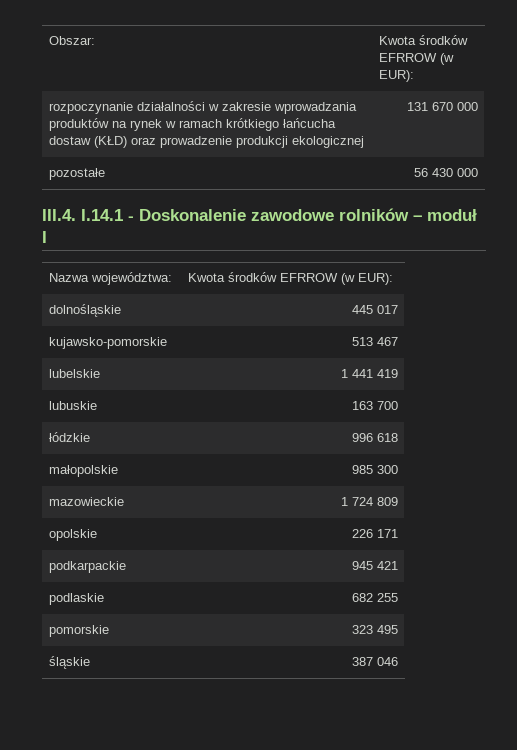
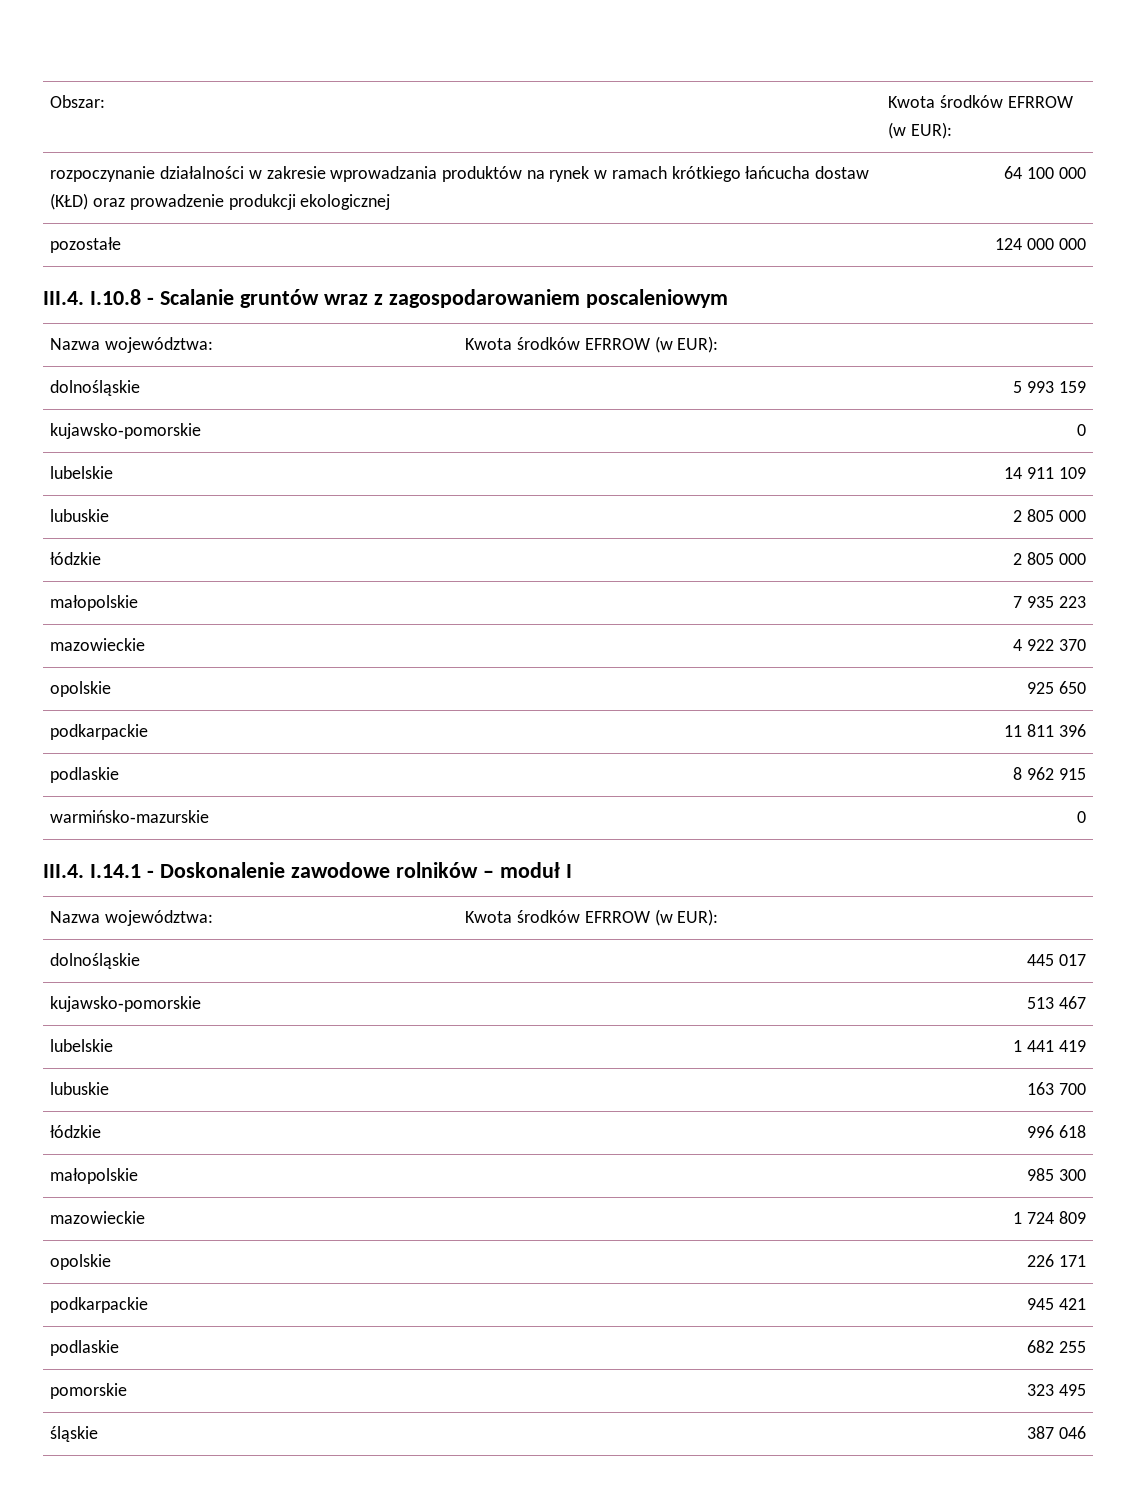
- rozpoczynanie działalności w zakresie wprowadzania produktów na rynek w ramach krótkiego łańcucha dostaw (KŁD) oraz prowadzenie produkcji ekologicznej | 131 670 000
+ rozpoczynanie działalności w zakresie wprowadzania produktów na rynek w ramach krótkiego łańcucha dostaw (KŁD) oraz prowadzenie produkcji ekologicznej | 64 100 000
- pozostałe | 56 430 000
+ pozostałe | 124 000 000
+ III.4. I.10.8 - Scalanie gruntów wraz z zagospodarowaniem poscaleniowym
+ Nazwa województwa: | Kwota środków EFRROW (w EUR):
+ dolnośląskie | 5 993 159
+ kujawsko‑pomorskie | 0
+ lubelskie | 14 911 109
+ lubuskie | 2 805 000
+ łódzkie | 2 805 000
+ małopolskie | 7 935 223
+ mazowieckie | 4 922 370
+ opolskie | 925 650
+ podkarpackie | 11 811 396
+ podlaskie | 8 962 915
+ warmińsko‑mazurskie | 0

